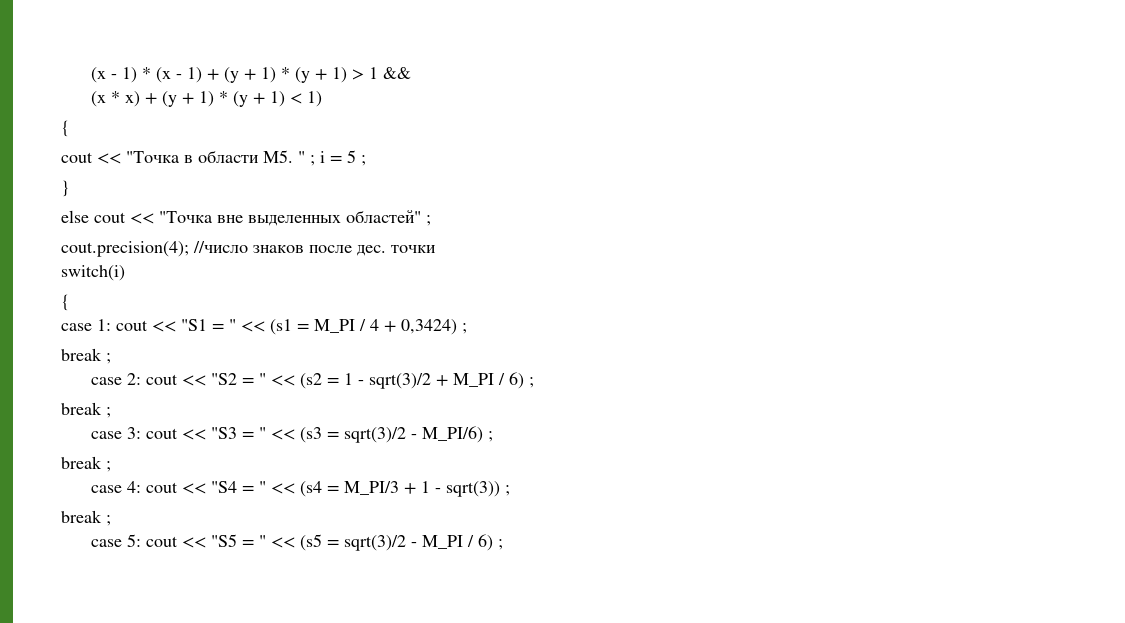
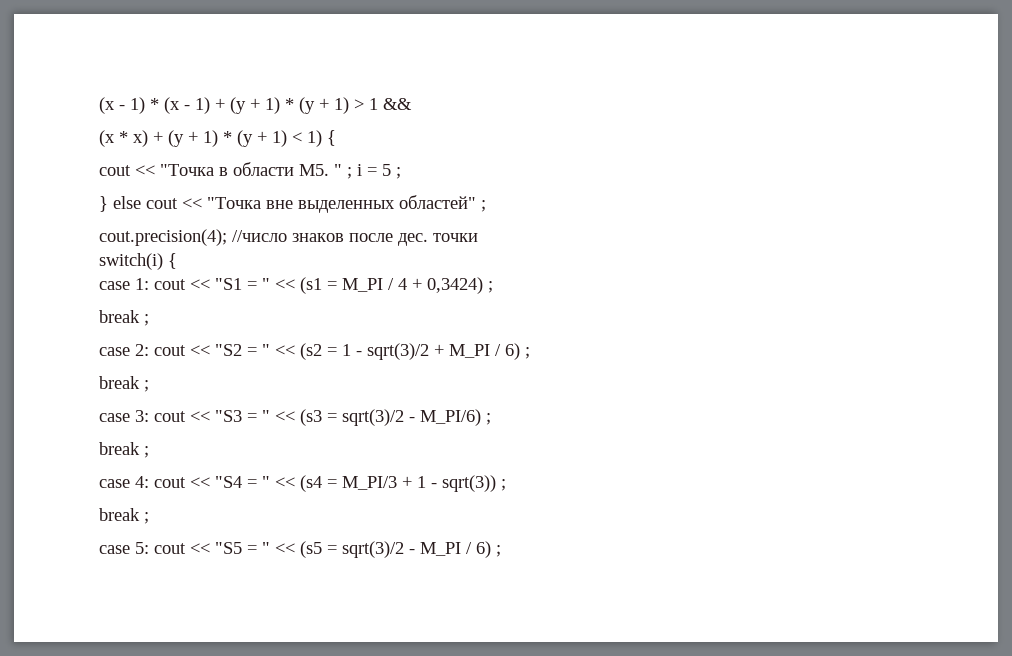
- (x * x) + (y + 1) * (y + 1) < 1)
- {
+ (x * x) + (y + 1) * (y + 1) < 1) {
- }
- else cout << "Точка вне выделенных областей" ;
+ } else cout << "Точка вне выделенных областей" ;
- switch(i)
- {
+ switch(i) {

